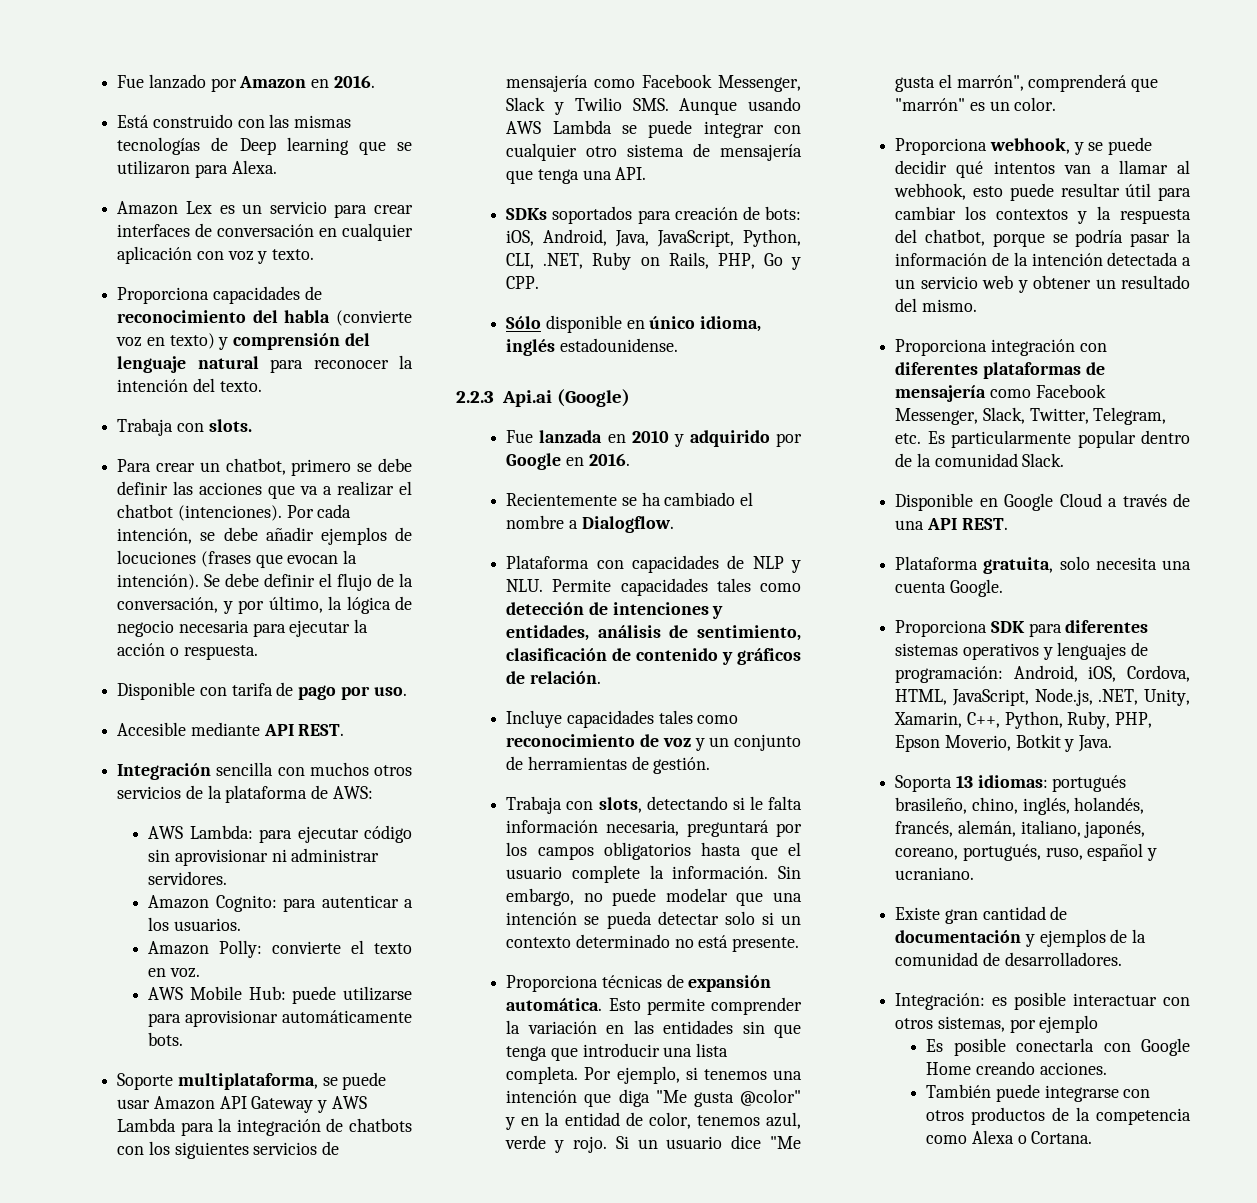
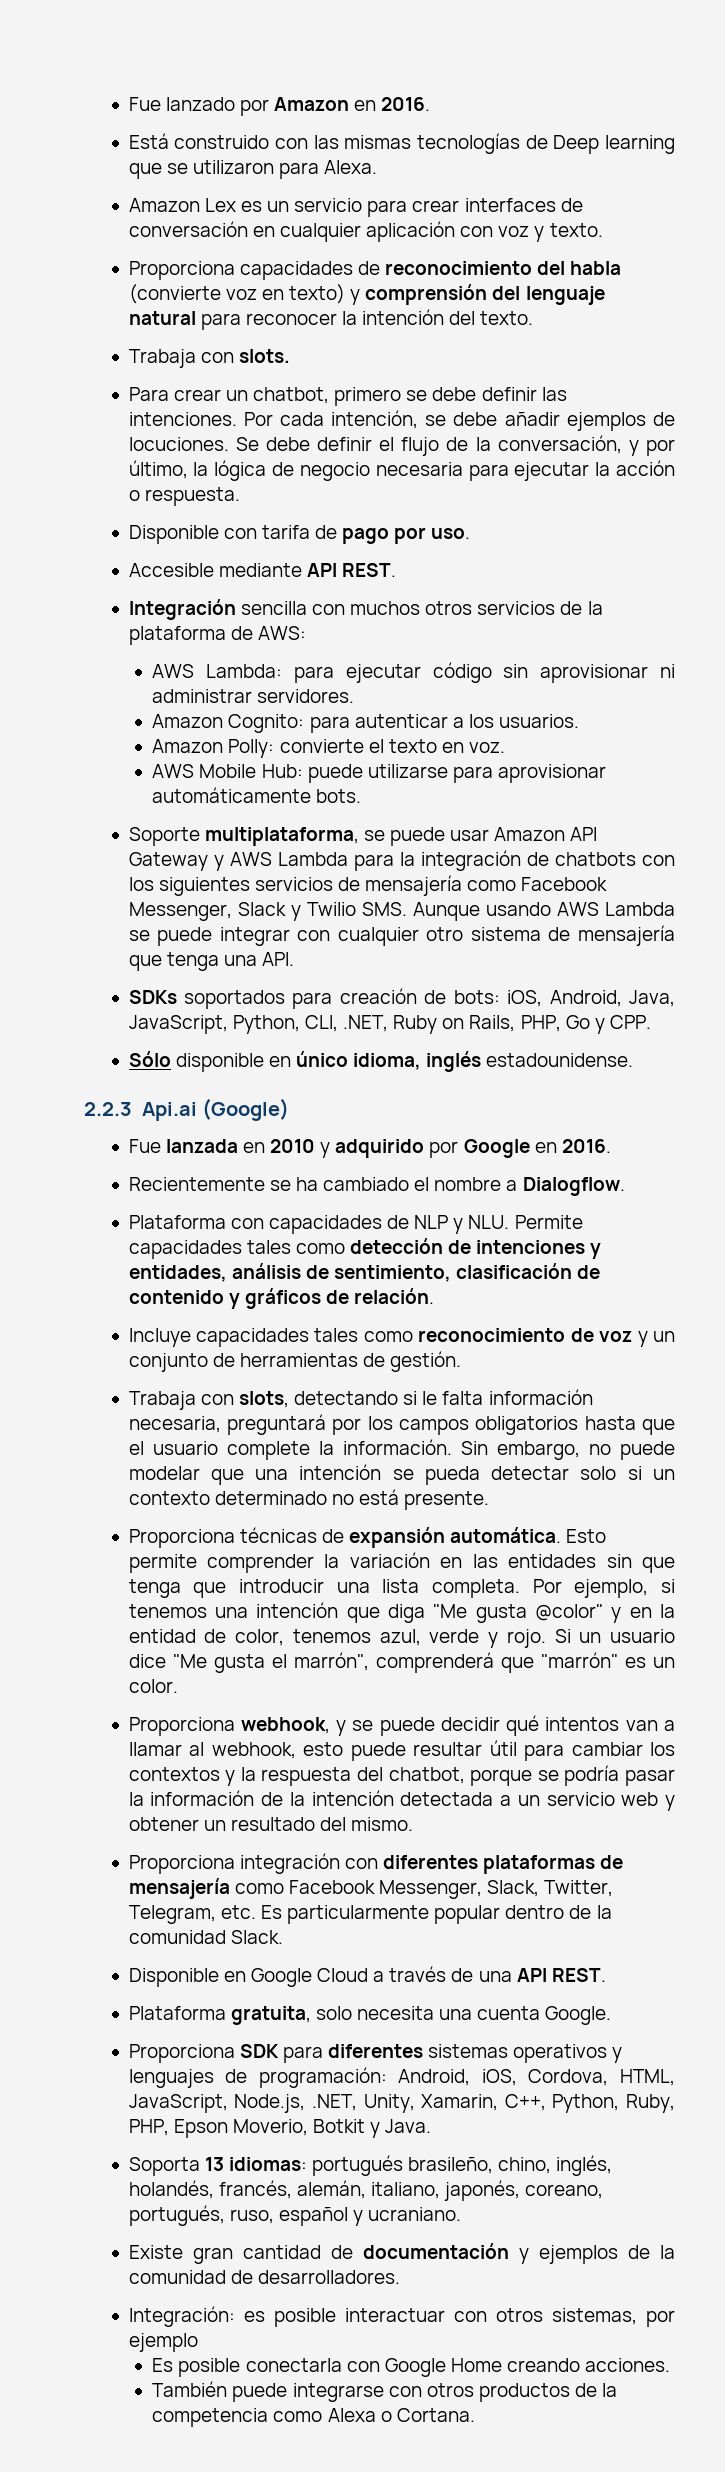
- Para crear un chatbot, primero se debe definir las acciones que va a realizar el chatbot (intenciones).
+ Para crear un chatbot, primero se debe definir las intenciones.
- Por cada intención, se debe añadir ejemplos de locuciones (frases que evocan la intención).
+ Por cada intención, se debe añadir ejemplos de locuciones.

